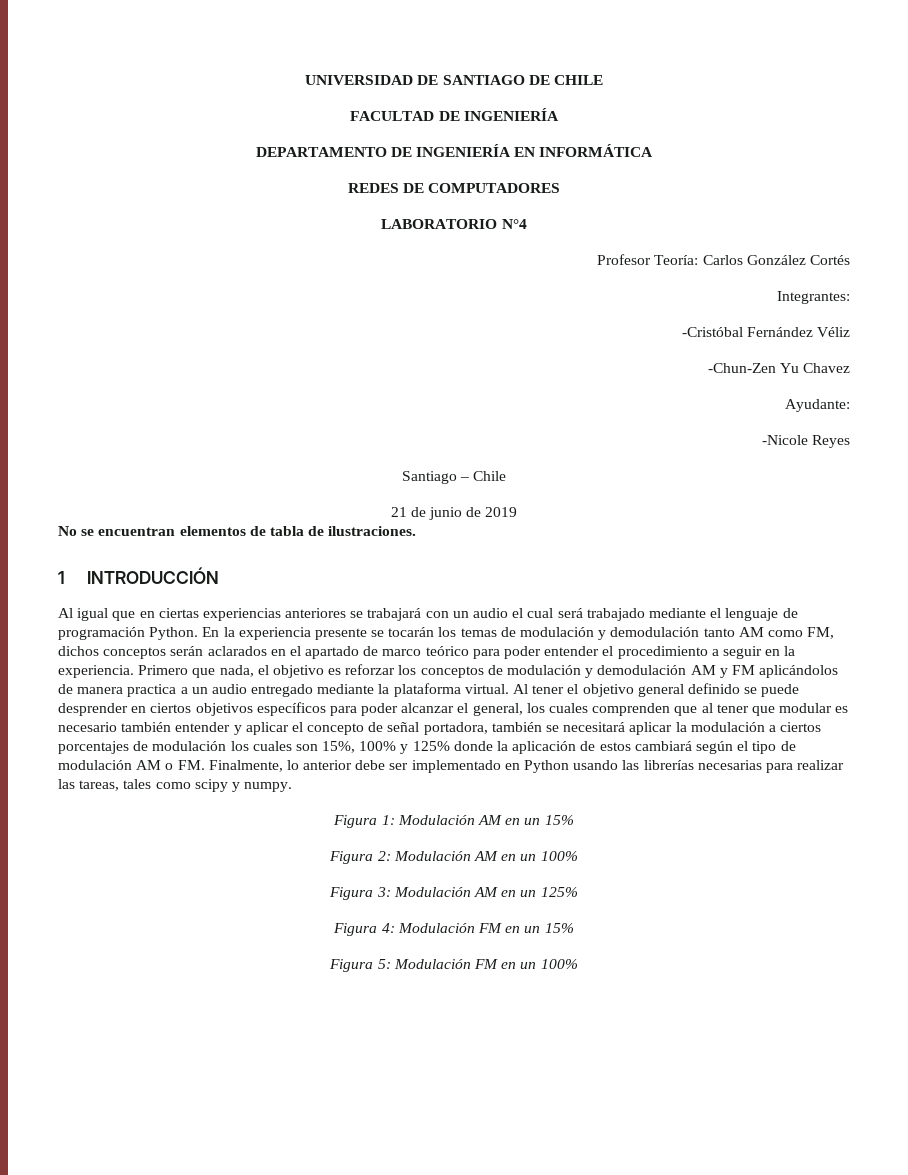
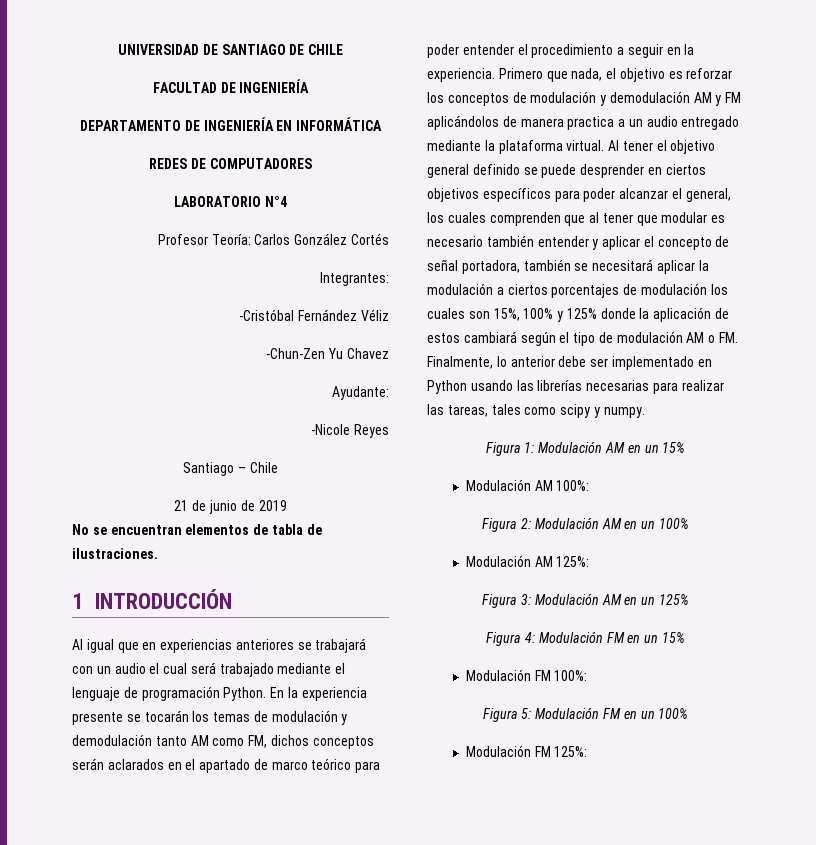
- Al igual que en ciertas experiencias anteriores se trabajará con un audio el cual será trabajado mediante el lenguaje de programación Python.
+ Al igual que en experiencias anteriores se trabajará con un audio el cual será trabajado mediante el lenguaje de programación Python.
+ Modulación AM 100%:
+ Modulación AM 125%:
+ Modulación FM 100%:
+ Modulación FM 125%:

